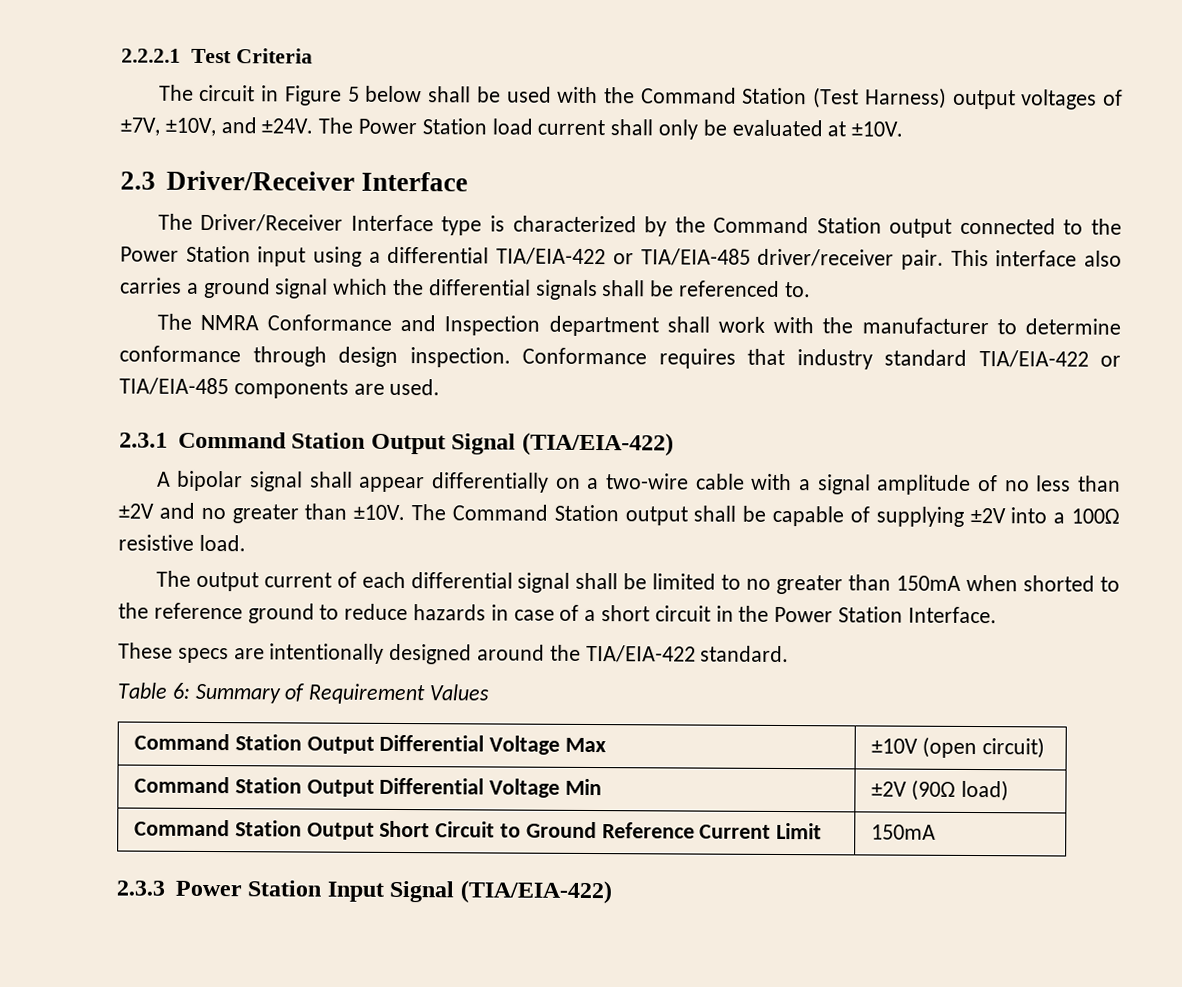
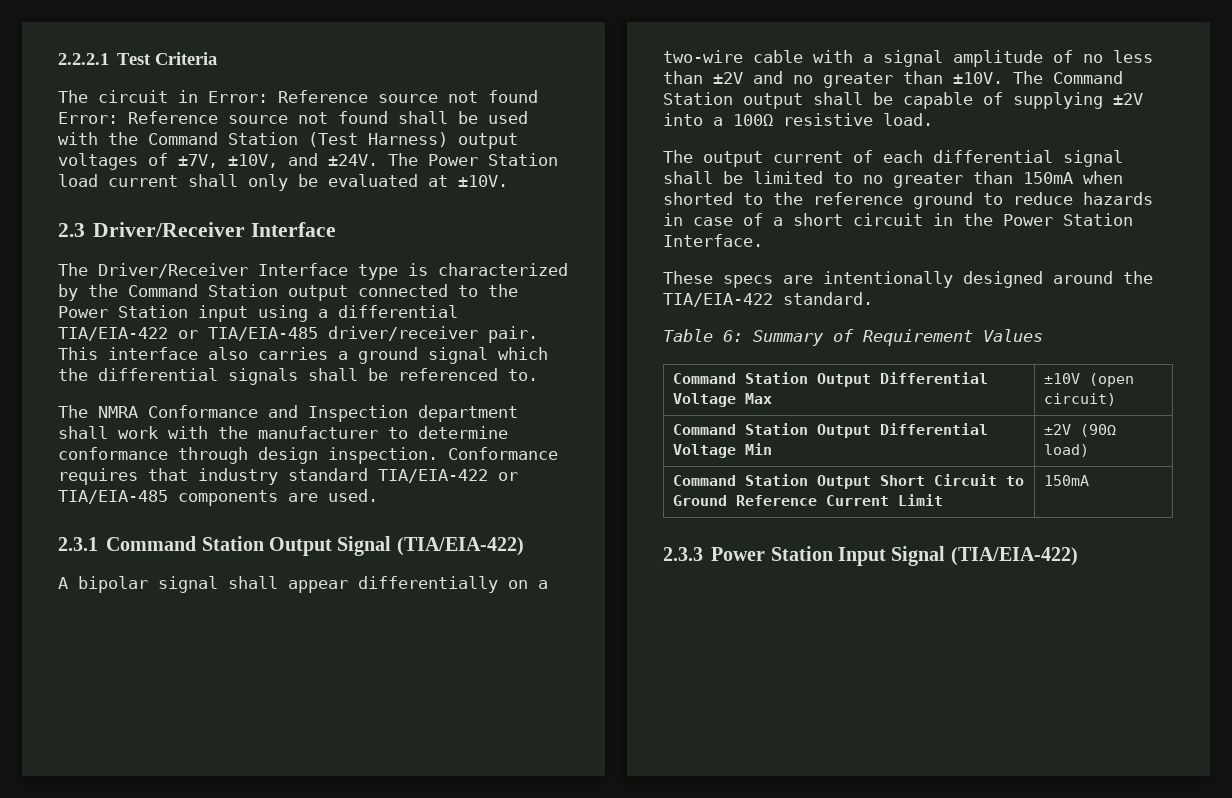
- The circuit in Figure 5 below shall be used with the Command Station (Test Harness) output voltages of ±7V, ±10V, and ±24V.
+ The circuit in Error: Reference source not found Error: Reference source not found shall be used with the Command Station (Test Harness) output voltages of ±7V, ±10V, and ±24V.

